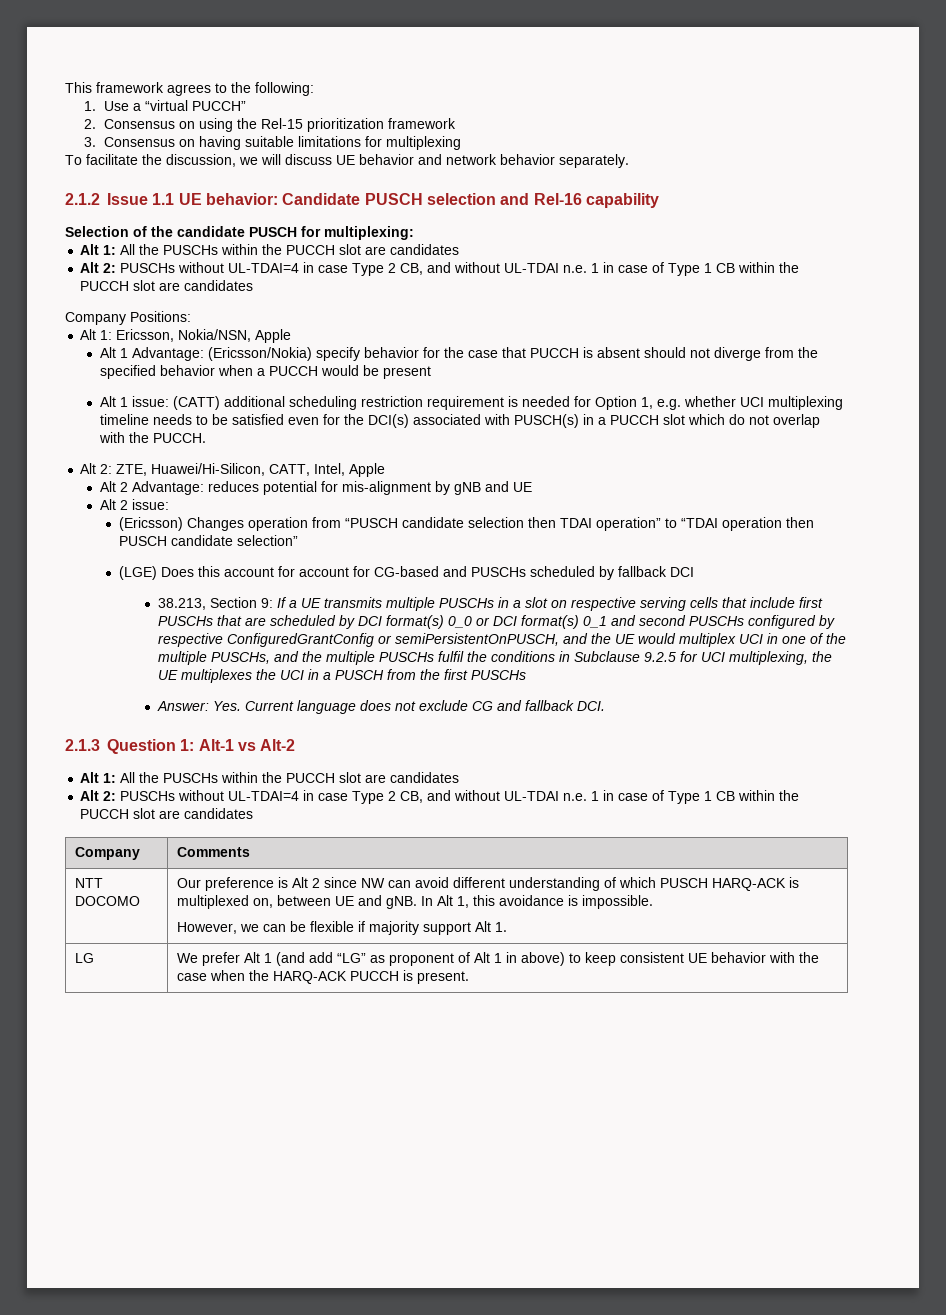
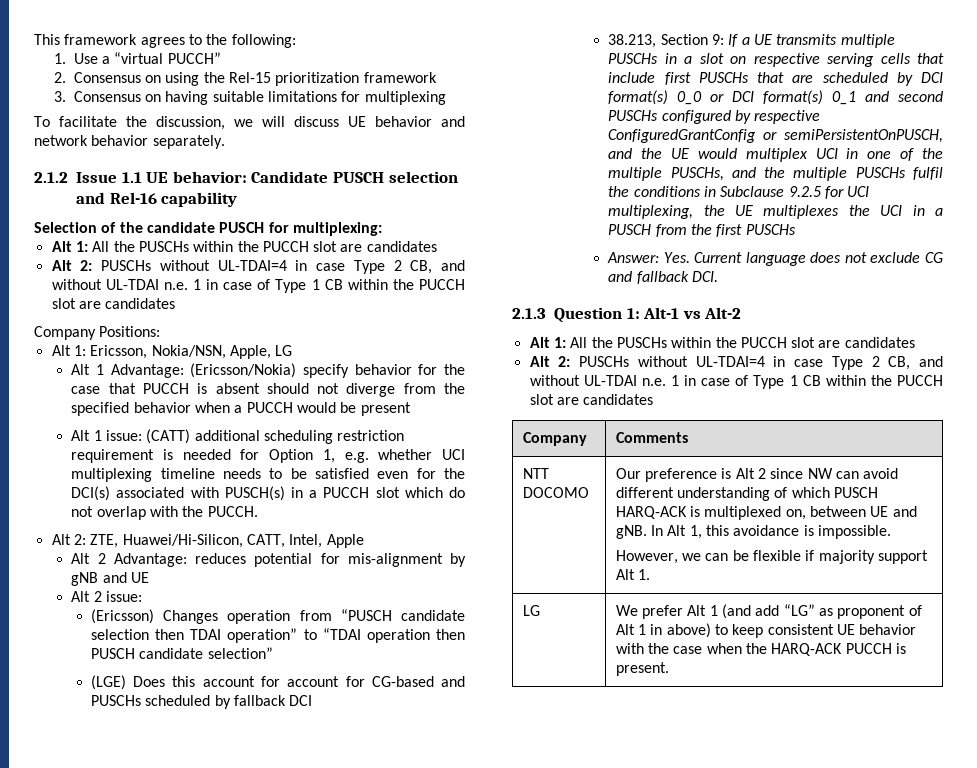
- Alt 1: Ericsson, Nokia/NSN, Apple
+ Alt 1: Ericsson, Nokia/NSN, Apple, LG

